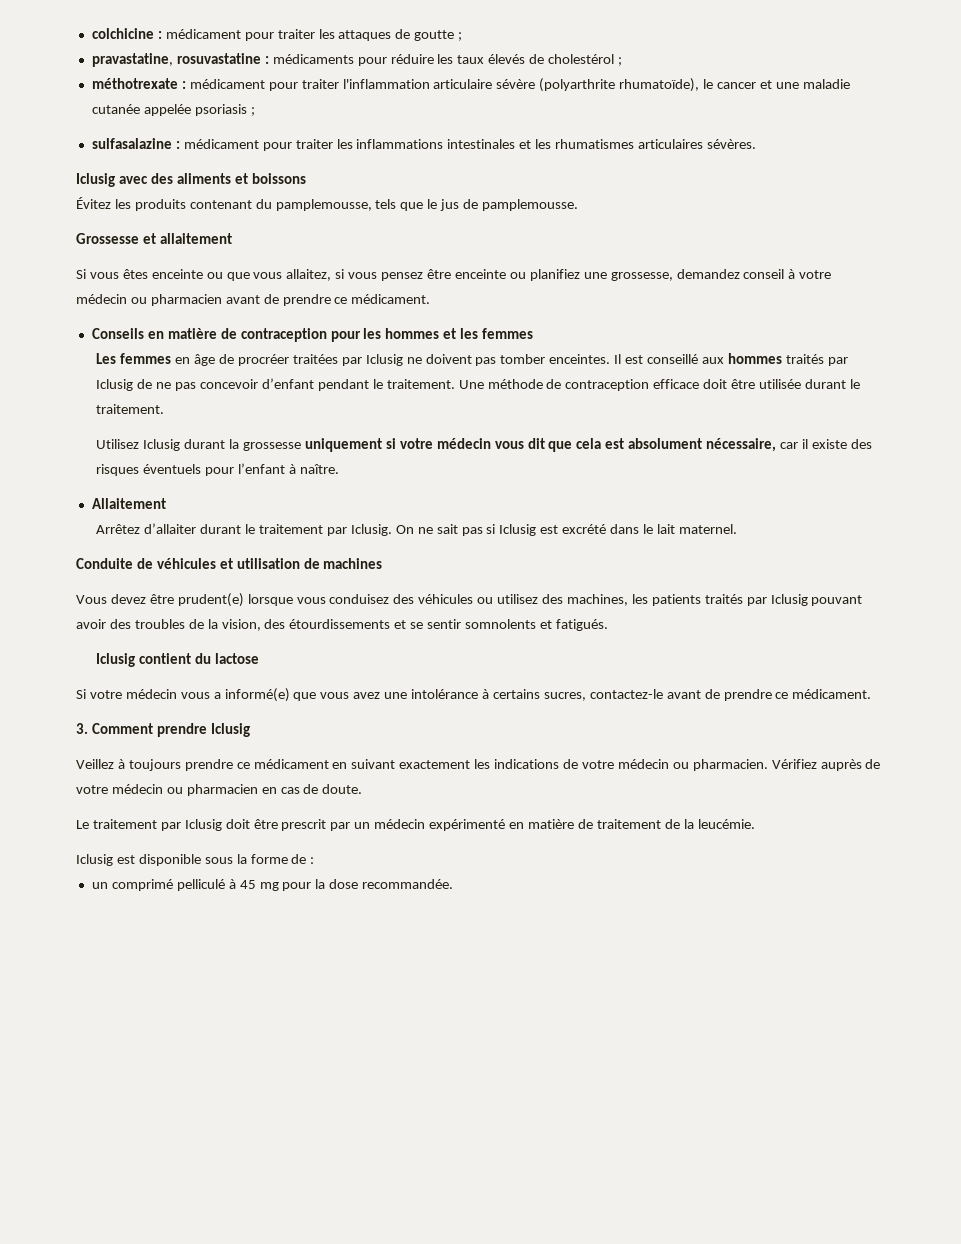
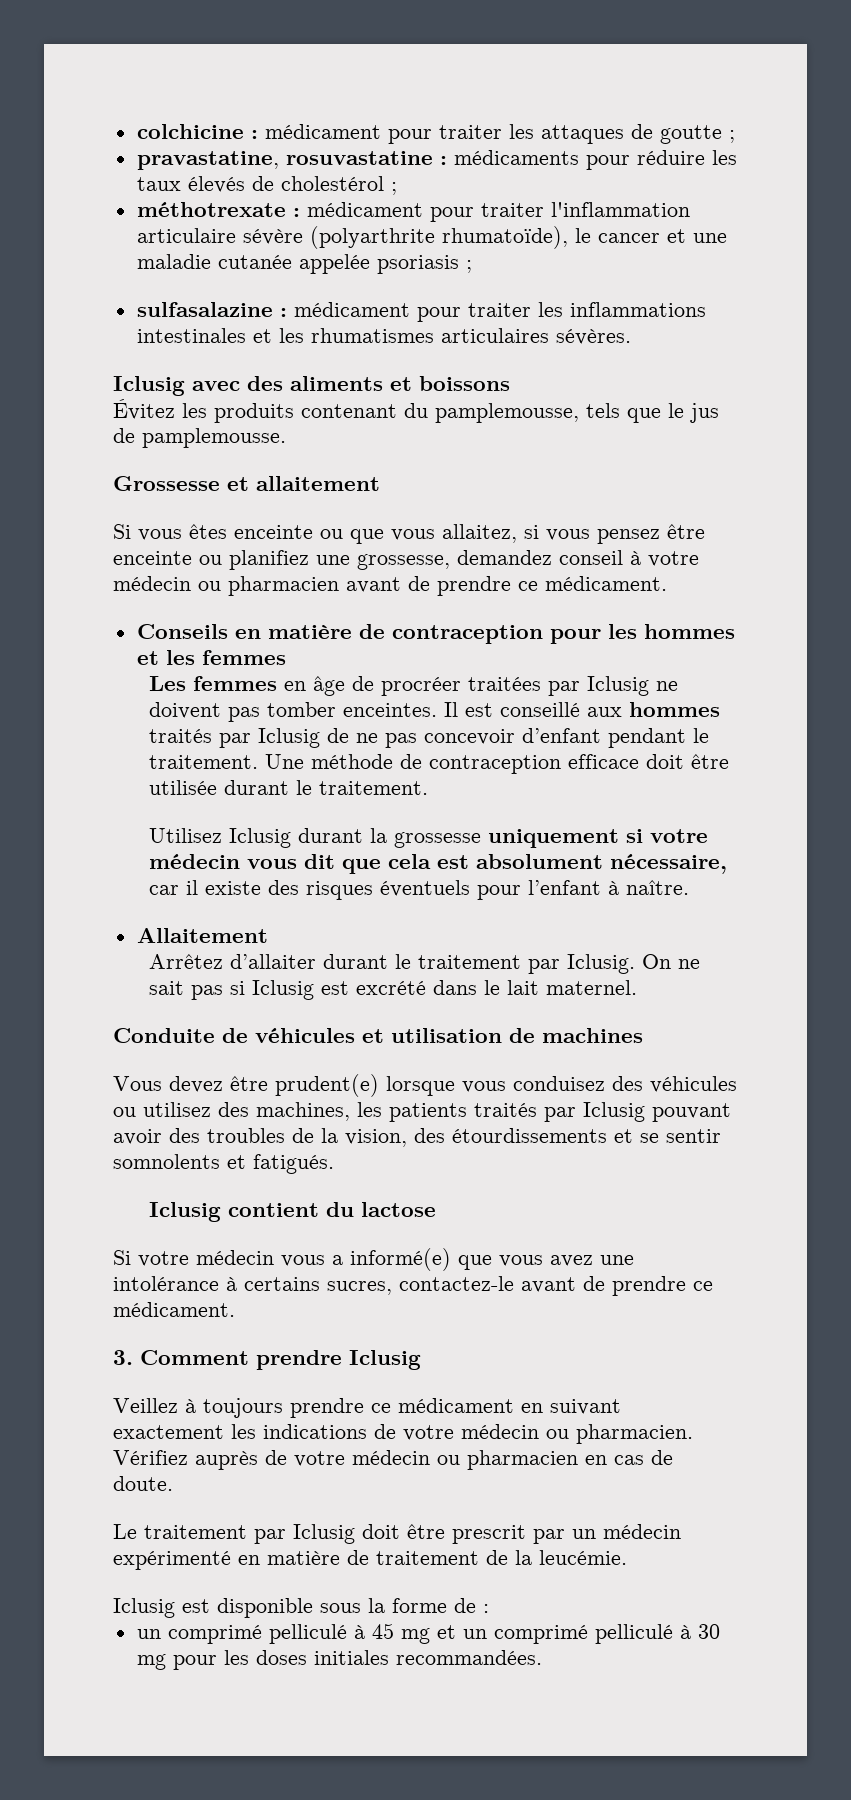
- un comprimé pelliculé à 45 mg pour la dose recommandée.
+ un comprimé pelliculé à 45 mg et un comprimé pelliculé à 30 mg pour les doses initiales recommandées.

